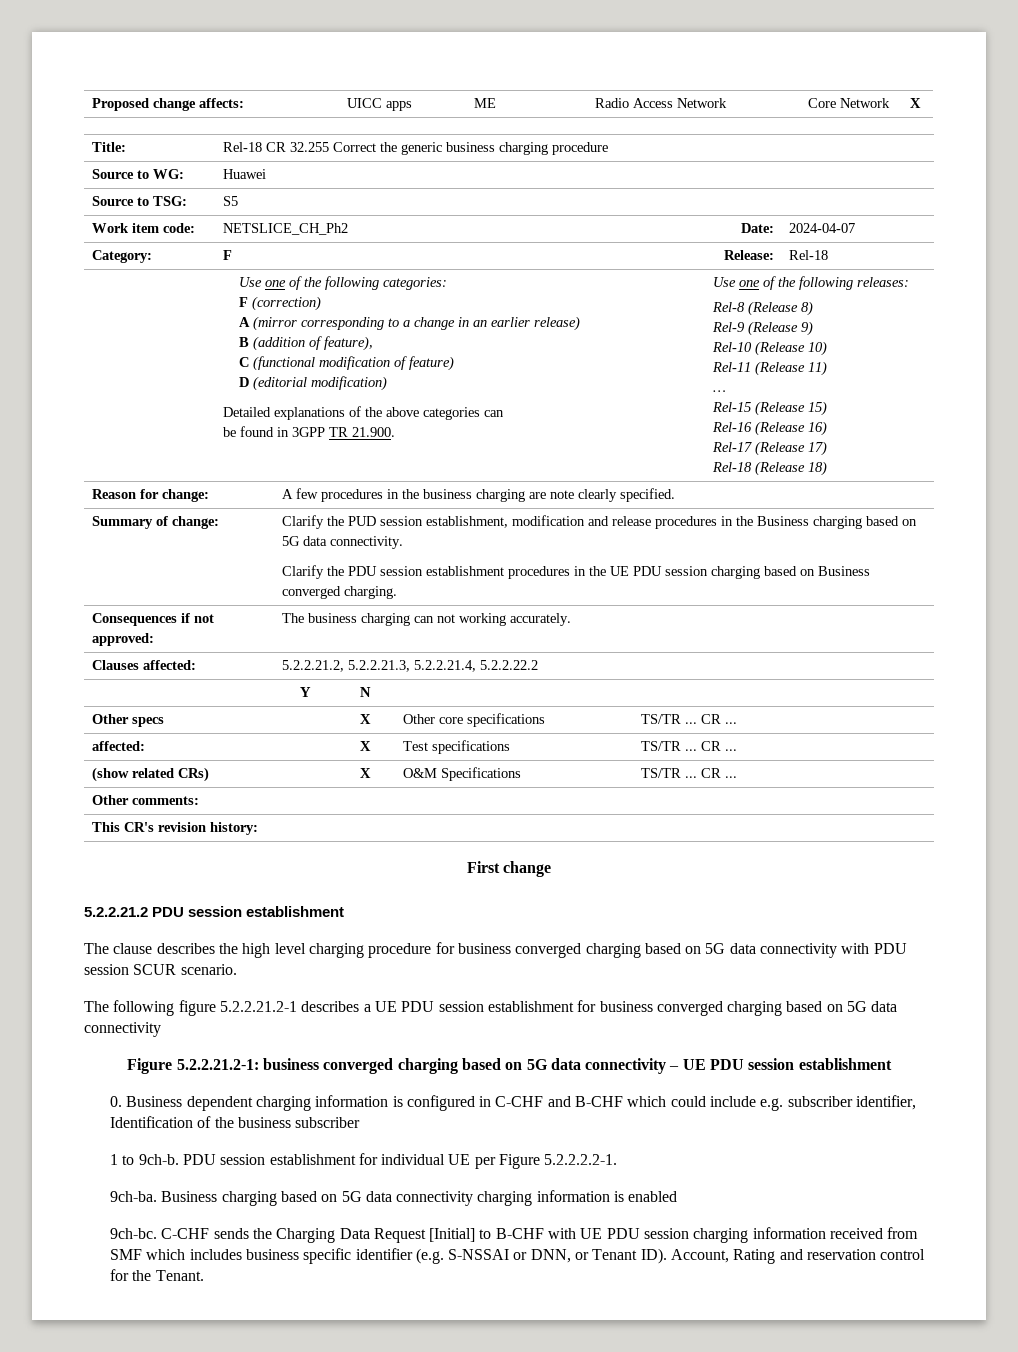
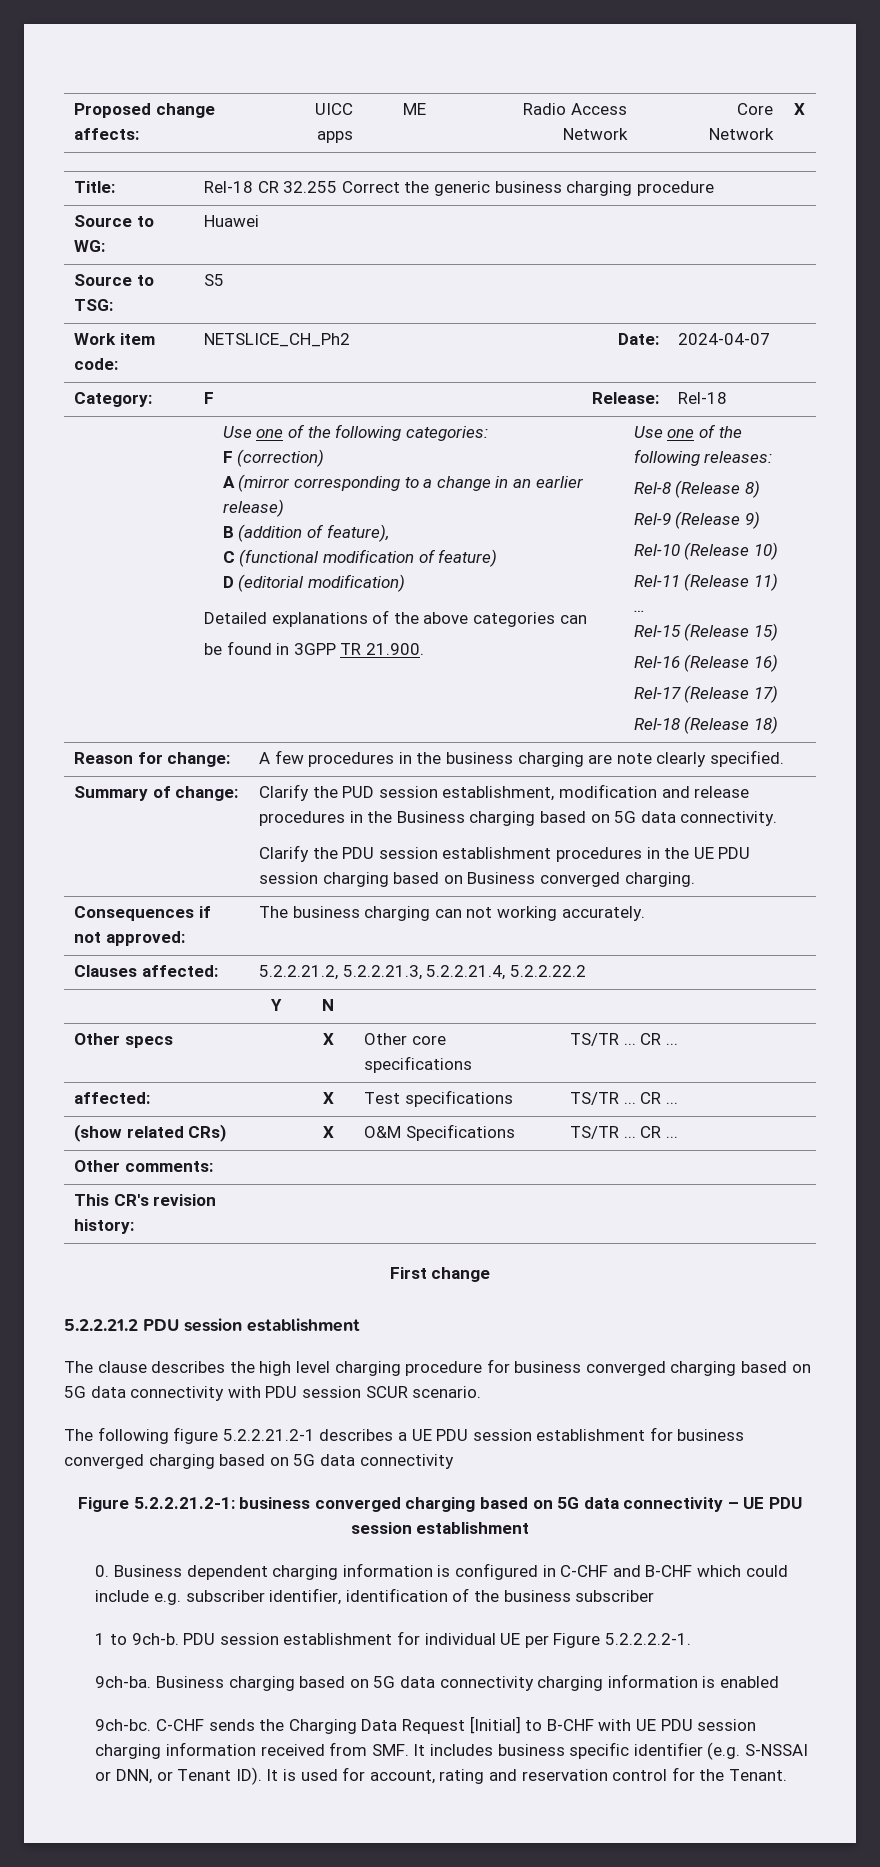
- 0. Business dependent charging information is configured in C-CHF and B-CHF which could include e.g. subscriber identifier, Identification of the business subscriber
+ 0. Business dependent charging information is configured in C-CHF and B-CHF which could include e.g. subscriber identifier, identification of the business subscriber
- C-CHF sends the Charging Data Request [Initial] to B-CHF with UE PDU session charging information received from SMF which includes business specific identifier (e.g. S-NSSAI or DNN, or Tenant ID). Account, Rating and reservation control for the Tenant.
+ C-CHF sends the Charging Data Request [Initial] to B-CHF with UE PDU session charging information received from SMF. It includes business specific identifier (e.g. S-NSSAI or DNN, or Tenant ID). It is used for account, rating and reservation control for the Tenant.

